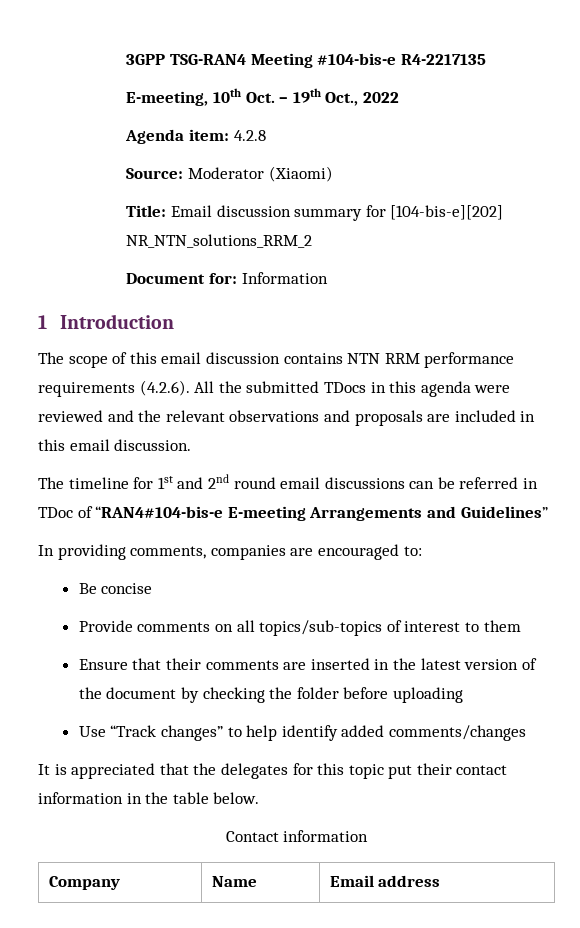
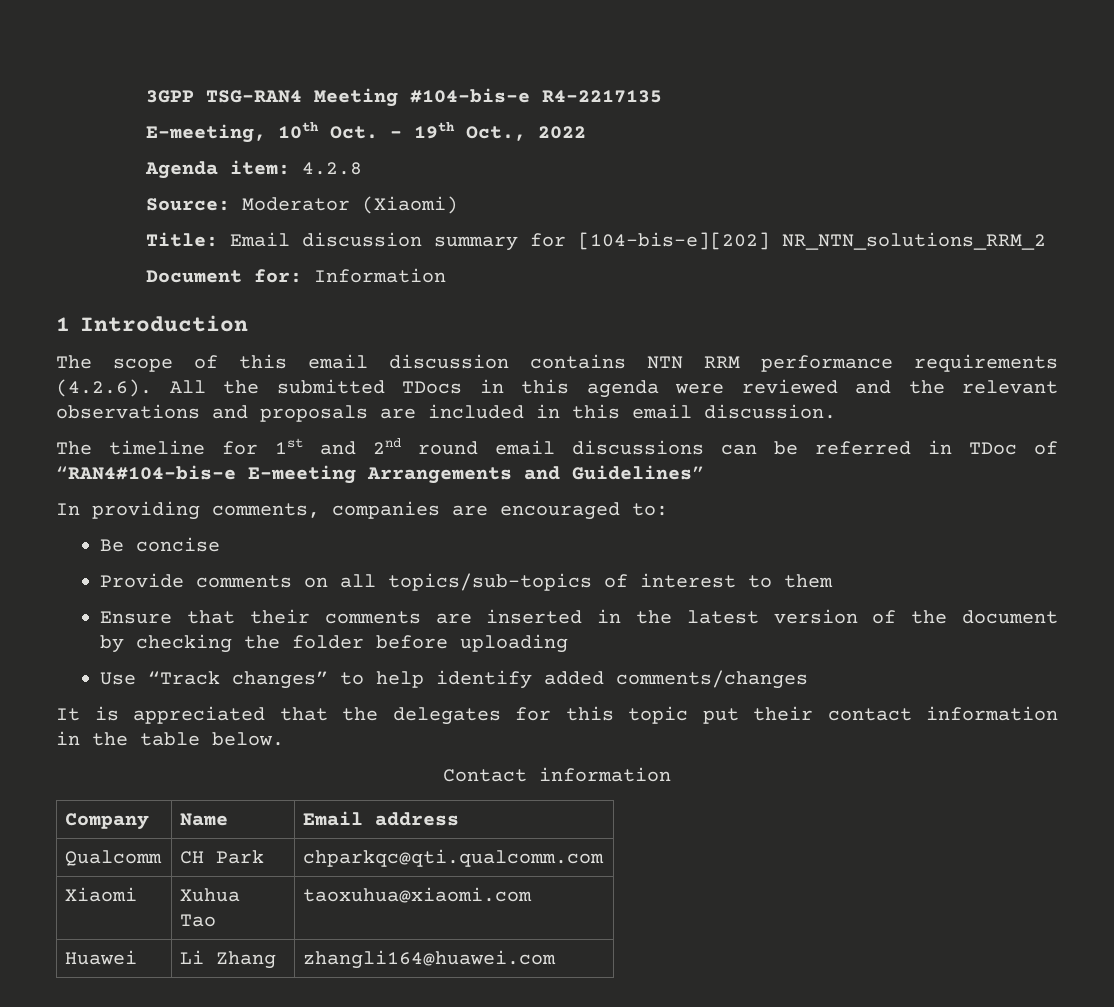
+ Qualcomm | CH Park | chparkqc@qti.qualcomm.com
+ Xiaomi | Xuhua Tao | taoxuhua@xiaomi.com
+ Huawei | Li Zhang | zhangli164@huawei.com

